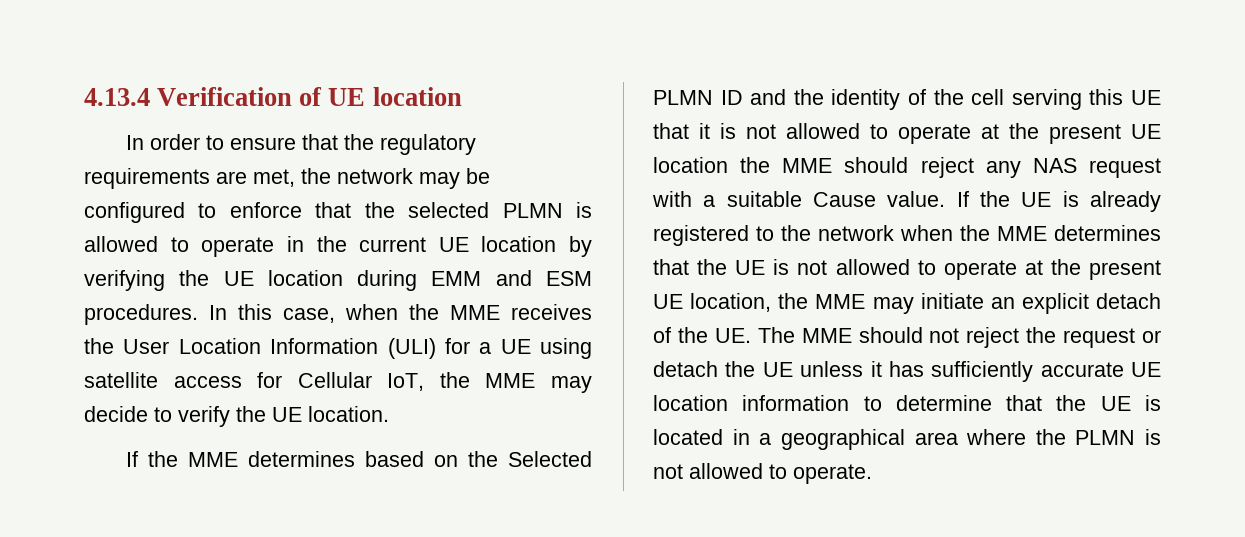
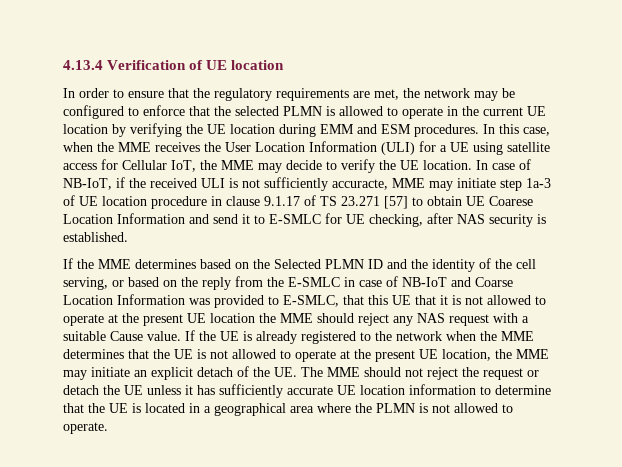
+ In case of NB-IoT, if the received ULI is not sufficiently accuracte, MME may initiate step 1a-3 of UE location procedure in clause 9.1.17 of TS 23.271 [57] to obtain UE Coarese Location Information and send it to E-SMLC for UE checking, after NAS security is established.
- If the MME determines based on the Selected PLMN ID and the identity of the cell serving this UE that it is not allowed to operate at the present UE location the MME should reject any NAS request with a suitable Cause value.
+ If the MME determines based on the Selected PLMN ID and the identity of the cell serving, or based on the reply from the E-SMLC in case of NB-IoT and Coarse Location Information was provided to E-SMLC, that this UE that it is not allowed to operate at the present UE location the MME should reject any NAS request with a suitable Cause value.

